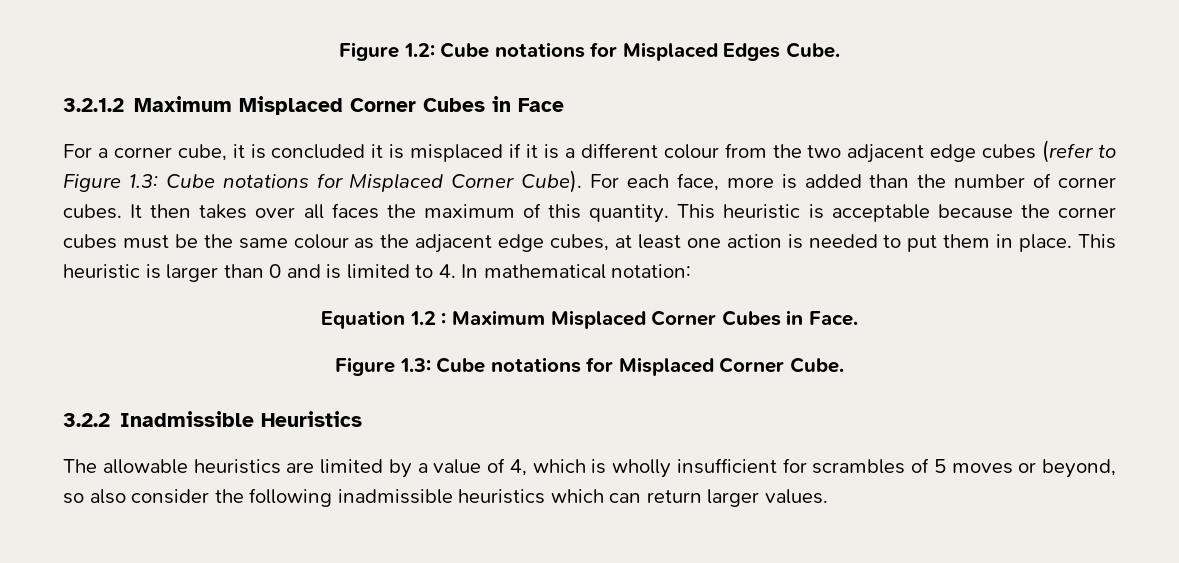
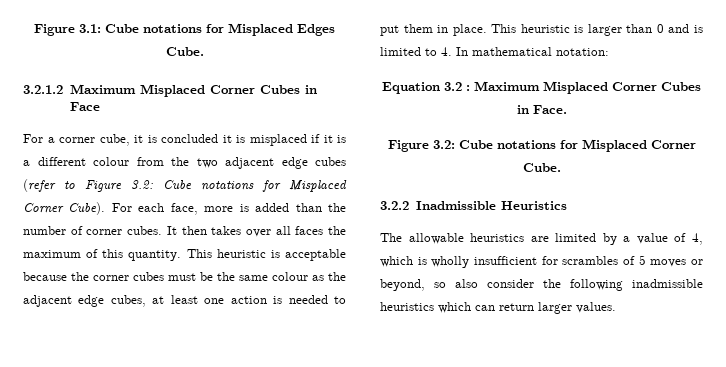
- Figure 1.2: Cube notations for Misplaced Edges Cube.
+ Figure 3.1: Cube notations for Misplaced Edges Cube.
- For a corner cube, it is concluded it is misplaced if it is a different colour from the two adjacent edge cubes (refer to Figure 1.3: Cube notations for Misplaced Corner Cube).
+ For a corner cube, it is concluded it is misplaced if it is a different colour from the two adjacent edge cubes (refer to Figure 3.2: Cube notations for Misplaced Corner Cube).
- Equation 1.2 : Maximum Misplaced Corner Cubes in Face.
+ Equation 3.2 : Maximum Misplaced Corner Cubes in Face.
- Figure 1.3: Cube notations for Misplaced Corner Cube.
+ Figure 3.2: Cube notations for Misplaced Corner Cube.

